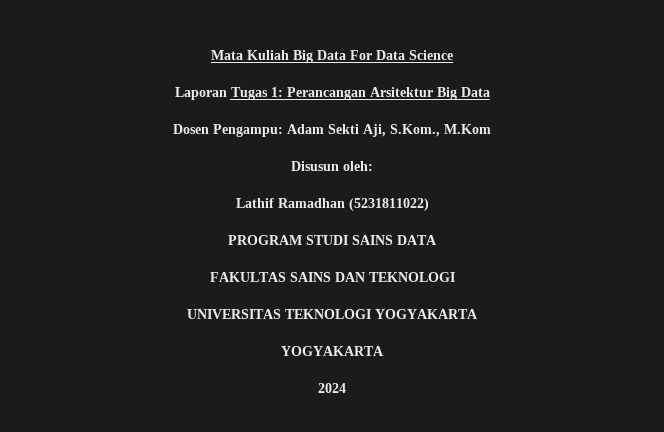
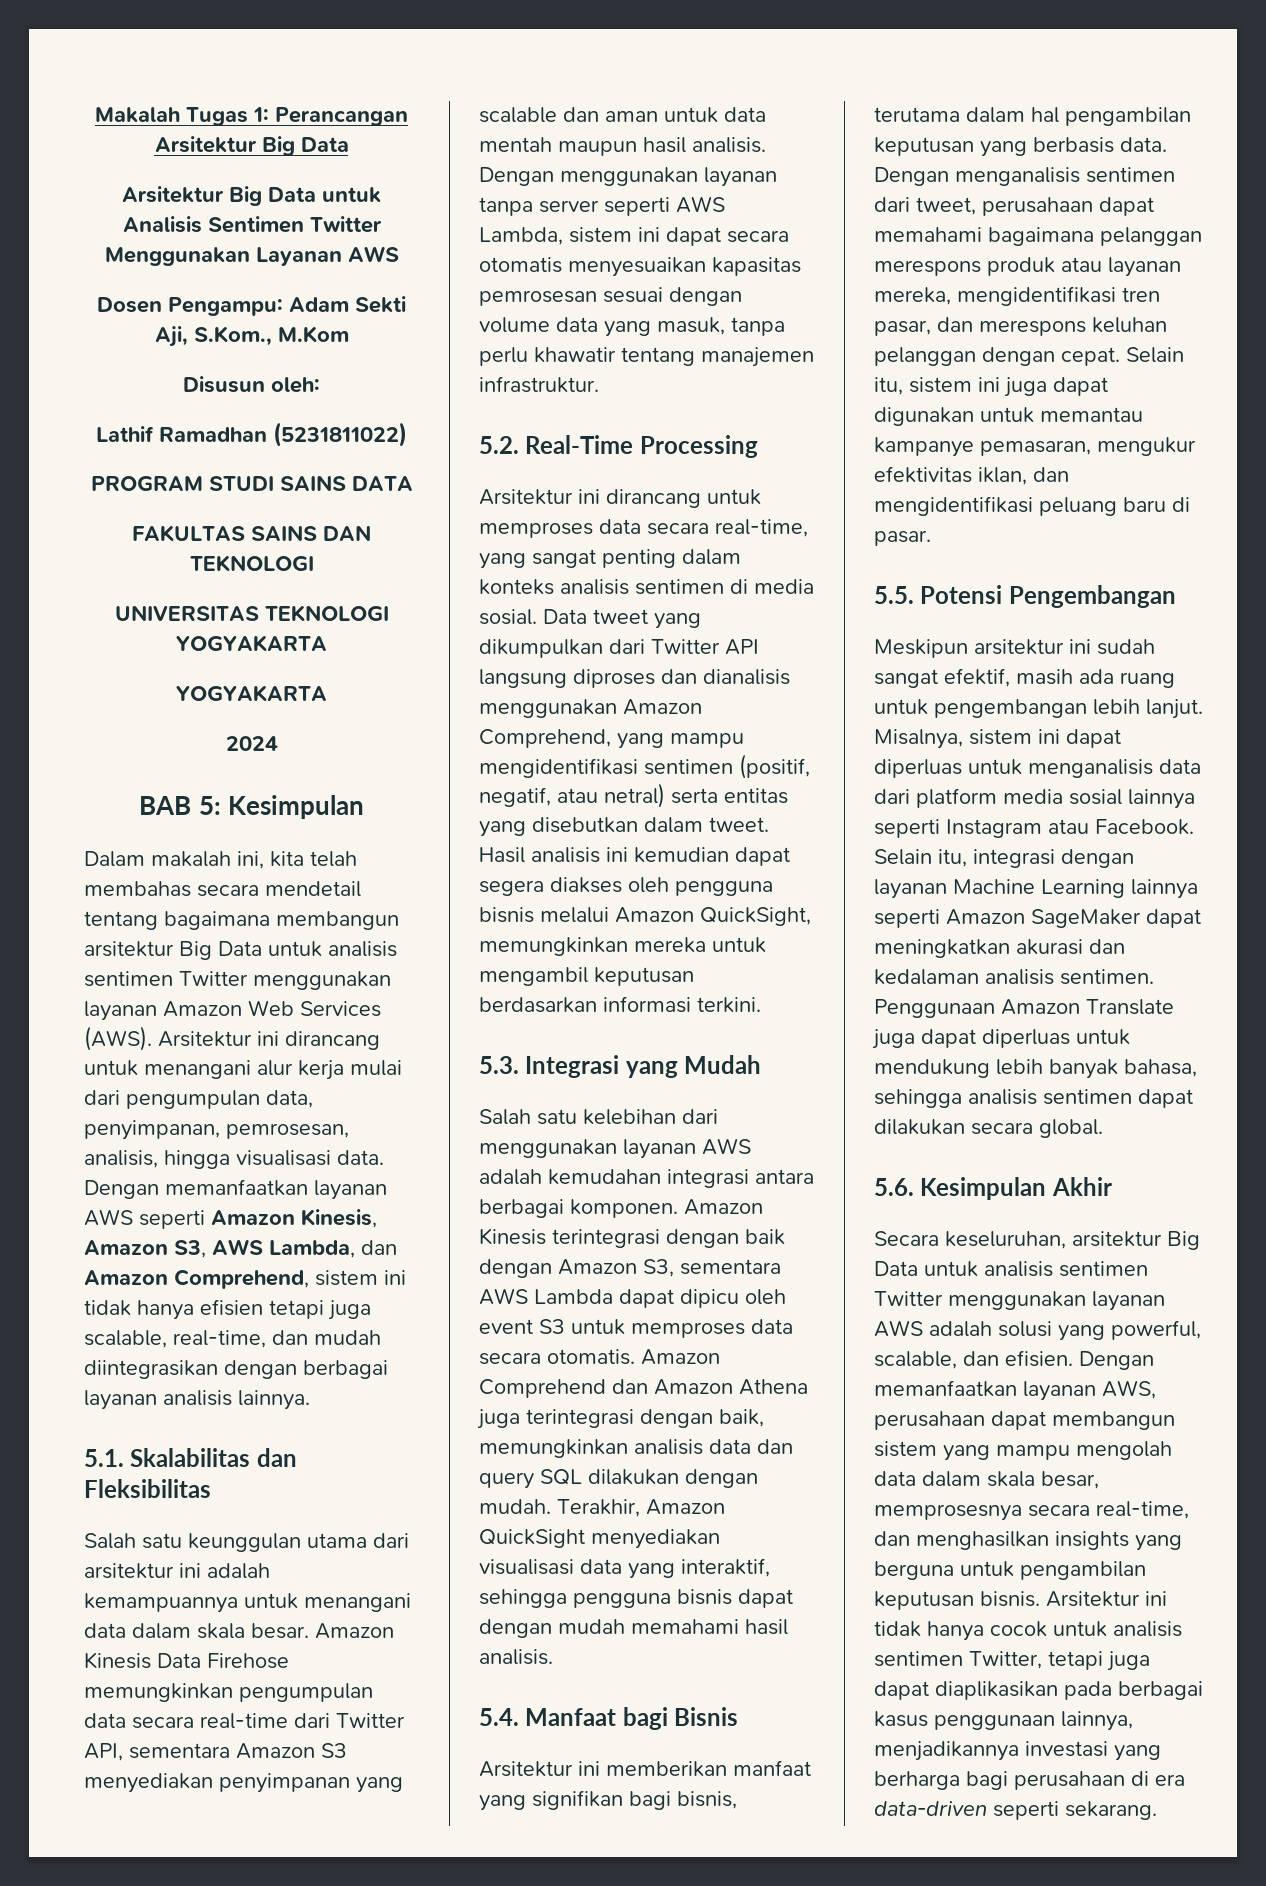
- Mata Kuliah Big Data For Data Science
- Laporan Tugas 1: Perancangan Arsitektur Big Data
+ Makalah Tugas 1: Perancangan Arsitektur Big Data
+ Arsitektur Big Data untuk Analisis Sentimen Twitter Menggunakan Layanan AWS
+ BAB 5: Kesimpulan
+ Dalam makalah ini, kita telah membahas secara mendetail tentang bagaimana membangun arsitektur Big Data untuk analisis sentimen Twitter menggunakan layanan Amazon Web Services (AWS). Arsitektur ini dirancang untuk menangani alur kerja mulai dari pengumpulan data, penyimpanan, pemrosesan, analisis, hingga visualisasi data. Dengan memanfaatkan layanan AWS seperti Amazon Kinesis, Amazon S3, AWS Lambda, dan Amazon Comprehend, sistem ini tidak hanya efisien tetapi juga scalable, real-time, dan mudah diintegrasikan dengan berbagai layanan analisis lainnya.
+ 5.1. Skalabilitas dan Fleksibilitas
+ Salah satu keunggulan utama dari arsitektur ini adalah kemampuannya untuk menangani data dalam skala besar. Amazon Kinesis Data Firehose memungkinkan pengumpulan data secara real-time dari Twitter API, sementara Amazon S3 menyediakan penyimpanan yang scalable dan aman untuk data mentah maupun hasil analisis. Dengan menggunakan layanan tanpa server seperti AWS Lambda, sistem ini dapat secara otomatis menyesuaikan kapasitas pemrosesan sesuai dengan volume data yang masuk, tanpa perlu khawatir tentang manajemen infrastruktur.
+ 5.2. Real-Time Processing
+ Arsitektur ini dirancang untuk memproses data secara real-time, yang sangat penting dalam konteks analisis sentimen di media sosial. Data tweet yang dikumpulkan dari Twitter API langsung diproses dan dianalisis menggunakan Amazon Comprehend, yang mampu mengidentifikasi sentimen (positif, negatif, atau netral) serta entitas yang disebutkan dalam tweet. Hasil analisis ini kemudian dapat segera diakses oleh pengguna bisnis melalui Amazon QuickSight, memungkinkan mereka untuk mengambil keputusan berdasarkan informasi terkini.
+ 5.3. Integrasi yang Mudah
+ Salah satu kelebihan dari menggunakan layanan AWS adalah kemudahan integrasi antara berbagai komponen. Amazon Kinesis terintegrasi dengan baik dengan Amazon S3, sementara AWS Lambda dapat dipicu oleh event S3 untuk memproses data secara otomatis. Amazon Comprehend dan Amazon Athena juga terintegrasi dengan baik, memungkinkan analisis data dan query SQL dilakukan dengan mudah. Terakhir, Amazon QuickSight menyediakan visualisasi data yang interaktif, sehingga pengguna bisnis dapat dengan mudah memahami hasil analisis.
+ 5.4. Manfaat bagi Bisnis
+ Arsitektur ini memberikan manfaat yang signifikan bagi bisnis, terutama dalam hal pengambilan keputusan yang berbasis data. Dengan menganalisis sentimen dari tweet, perusahaan dapat memahami bagaimana pelanggan merespons produk atau layanan mereka, mengidentifikasi tren pasar, dan merespons keluhan pelanggan dengan cepat. Selain itu, sistem ini juga dapat digunakan untuk memantau kampanye pemasaran, mengukur efektivitas iklan, dan mengidentifikasi peluang baru di pasar.
+ 5.5. Potensi Pengembangan
+ Meskipun arsitektur ini sudah sangat efektif, masih ada ruang untuk pengembangan lebih lanjut. Misalnya, sistem ini dapat diperluas untuk menganalisis data dari platform media sosial lainnya seperti Instagram atau Facebook. Selain itu, integrasi dengan layanan Machine Learning lainnya seperti Amazon SageMaker dapat meningkatkan akurasi dan kedalaman analisis sentimen. Penggunaan Amazon Translate juga dapat diperluas untuk mendukung lebih banyak bahasa, sehingga analisis sentimen dapat dilakukan secara global.
+ 5.6. Kesimpulan Akhir
+ Secara keseluruhan, arsitektur Big Data untuk analisis sentimen Twitter menggunakan layanan AWS adalah solusi yang powerful, scalable, dan efisien. Dengan memanfaatkan layanan AWS, perusahaan dapat membangun sistem yang mampu mengolah data dalam skala besar, memprosesnya secara real-time, dan menghasilkan insights yang berguna untuk pengambilan keputusan bisnis. Arsitektur ini tidak hanya cocok untuk analisis sentimen Twitter, tetapi juga dapat diaplikasikan pada berbagai kasus penggunaan lainnya, menjadikannya investasi yang berharga bagi perusahaan di era data-driven seperti sekarang.

